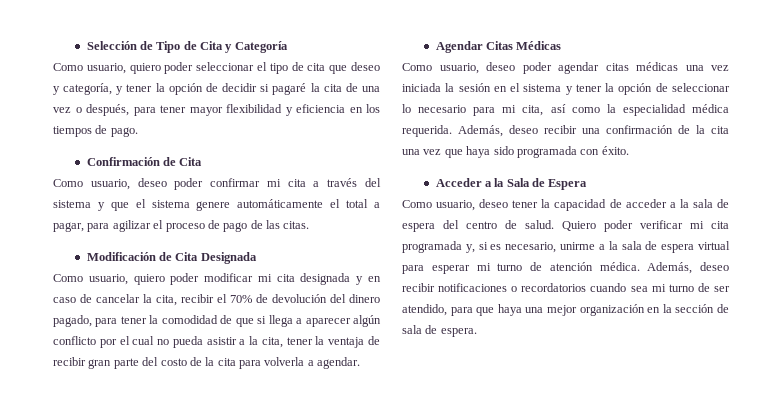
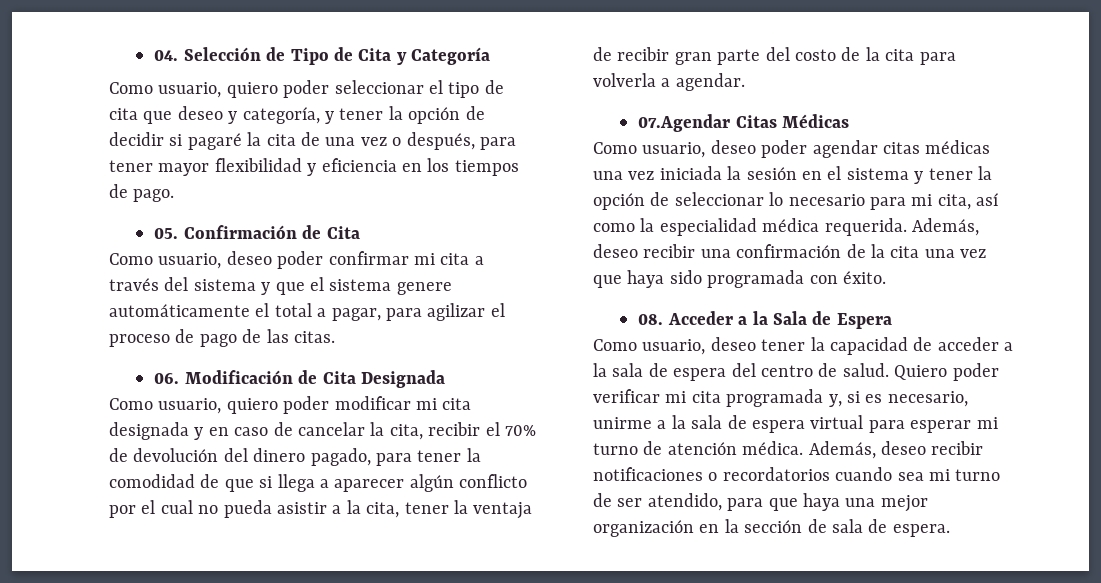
- Selección de Tipo de Cita y Categoría
+ 04. Selección de Tipo de Cita y Categoría
- Confirmación de Cita
+ 05. Confirmación de Cita
- Modificación de Cita Designada
+ 06. Modificación de Cita Designada
- Agendar Citas Médicas
+ 07.Agendar Citas Médicas
- Acceder a la Sala de Espera
+ 08. Acceder a la Sala de Espera

